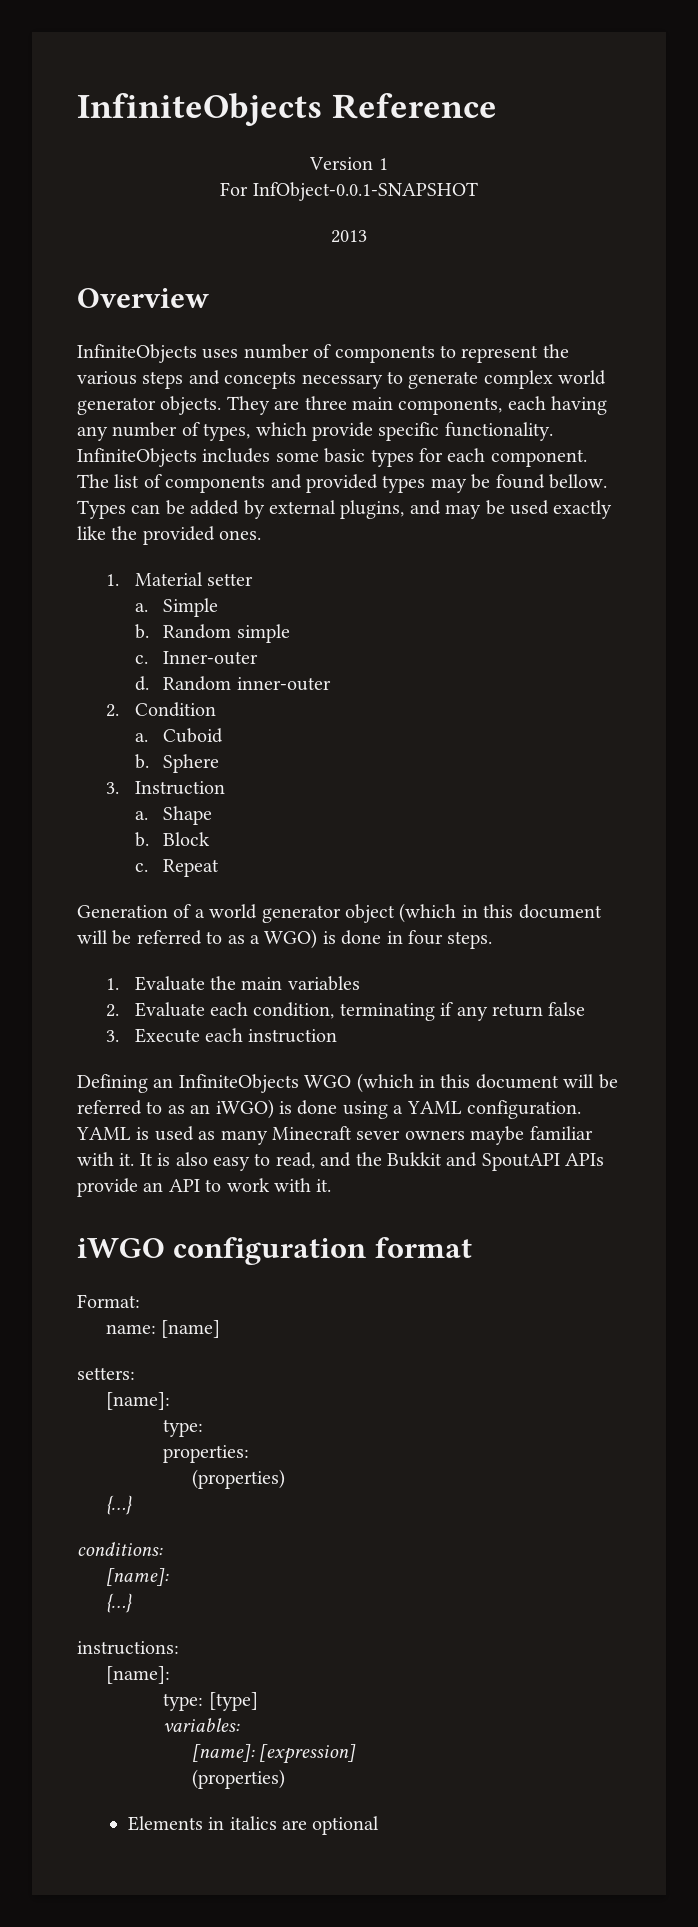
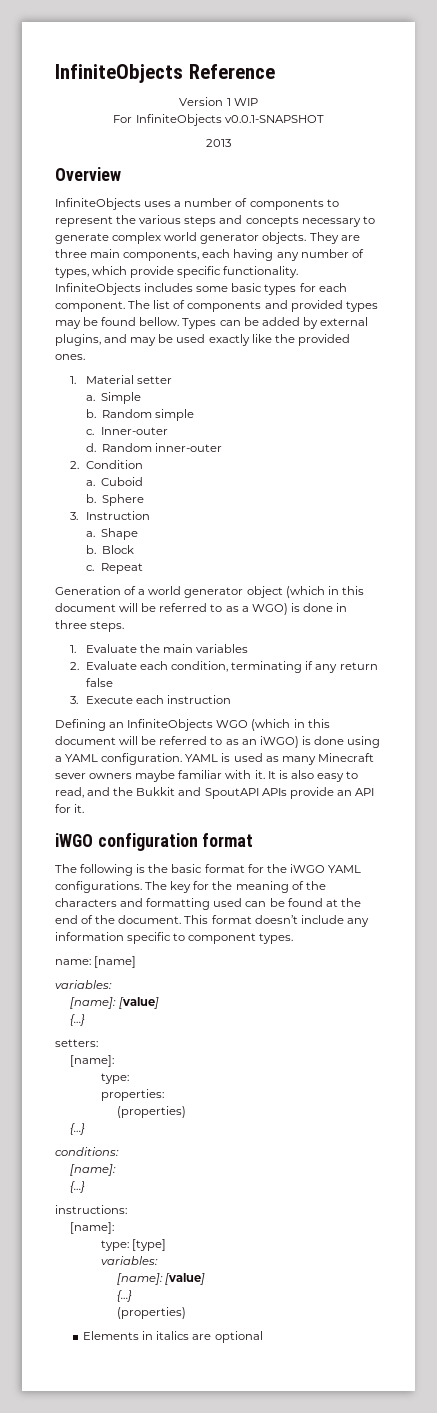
- Version 1
+ Version 1 WIP
- For InfObject-0.0.1-SNAPSHOT
+ For InfiniteObjects v0.0.1-SNAPSHOT
- InfiniteObjects uses number of components to represent the various steps and concepts necessary to generate complex world generator objects.
+ InfiniteObjects uses a number of components to represent the various steps and concepts necessary to generate complex world generator objects.
- Generation of a world generator object (which in this document will be referred to as a WGO) is done in four steps.
+ Generation of a world generator object (which in this document will be referred to as a WGO) is done in three steps.
- It is also easy to read, and the Bukkit and SpoutAPI APIs provide an API to work with it.
+ It is also easy to read, and the Bukkit and SpoutAPI APIs provide an API for it.
- Format:
+ The following is the basic format for the iWGO YAML configurations. The key for the meaning of the characters and formatting used can be found at the end of the document. This format doesn’t include any information specific to component types.
  name: [name]
+ variables:
+ [name]: [value]
+ {…}
  type: [type]
  variables:
- [name]: [expression]
+ [name]: [value]
+ {…}

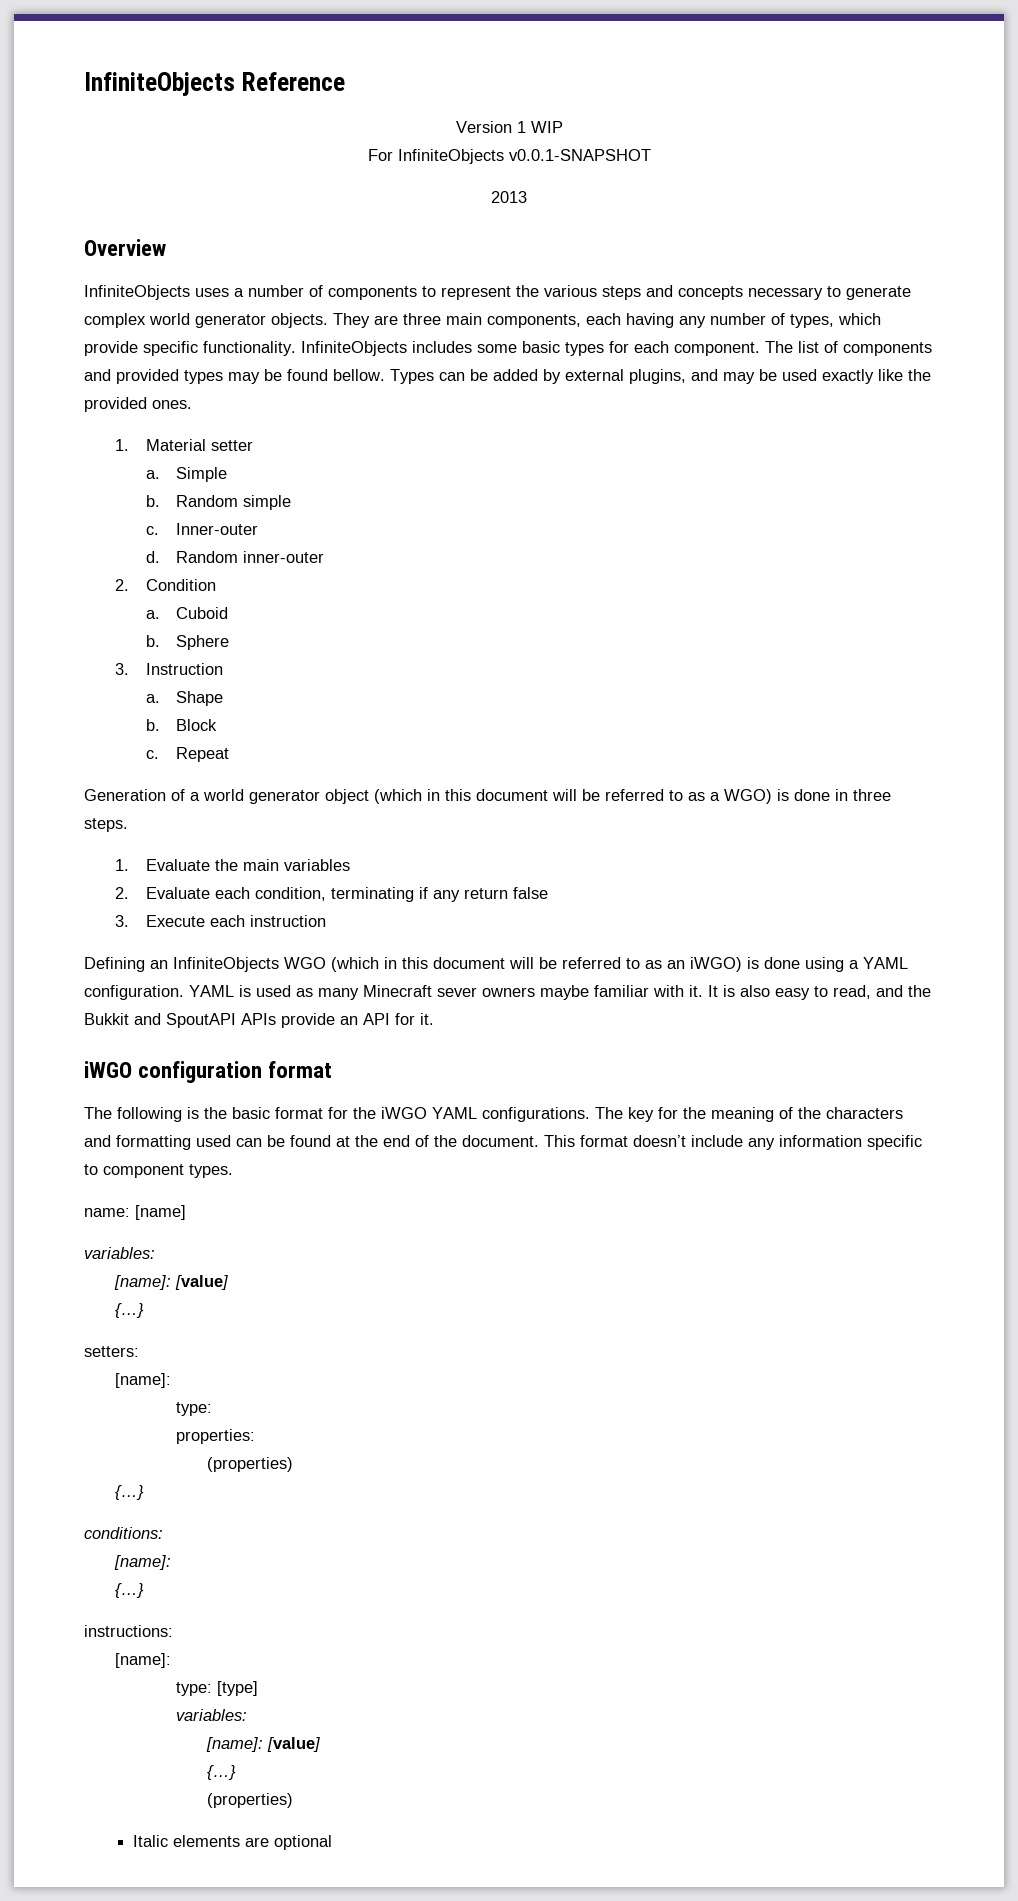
- Elements in italics are optional
+ Italic elements are optional

